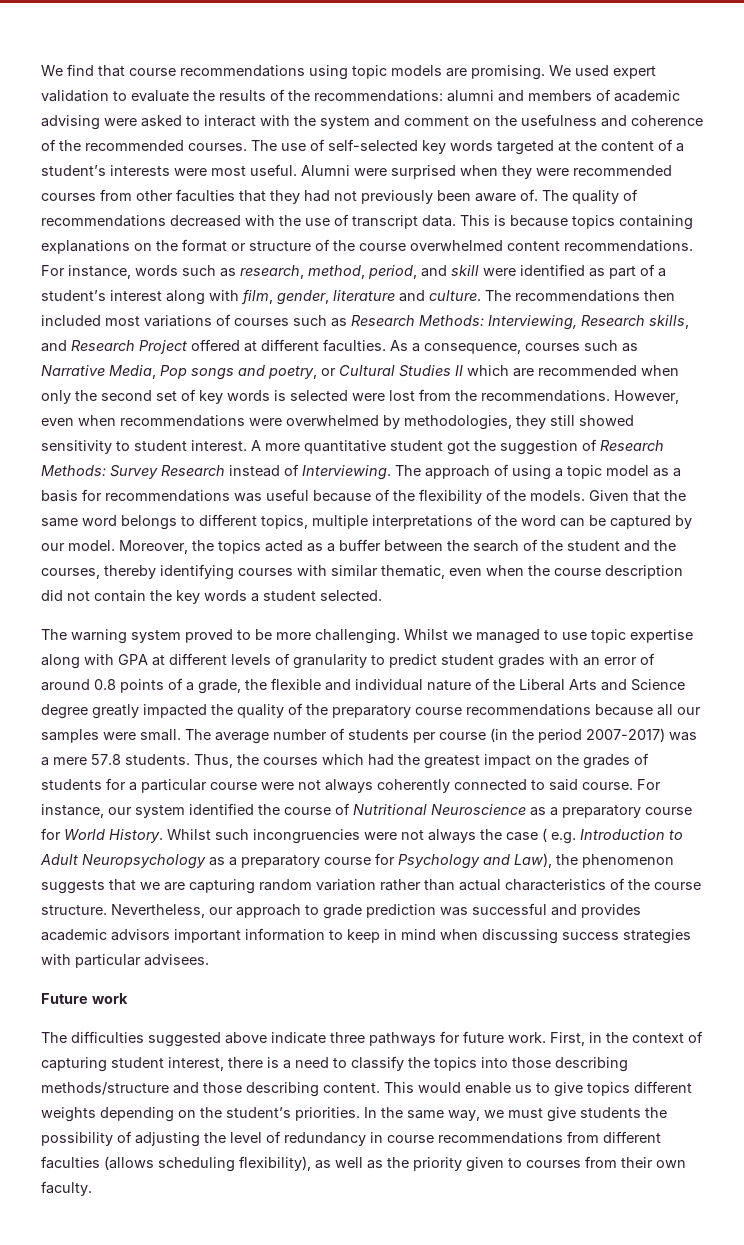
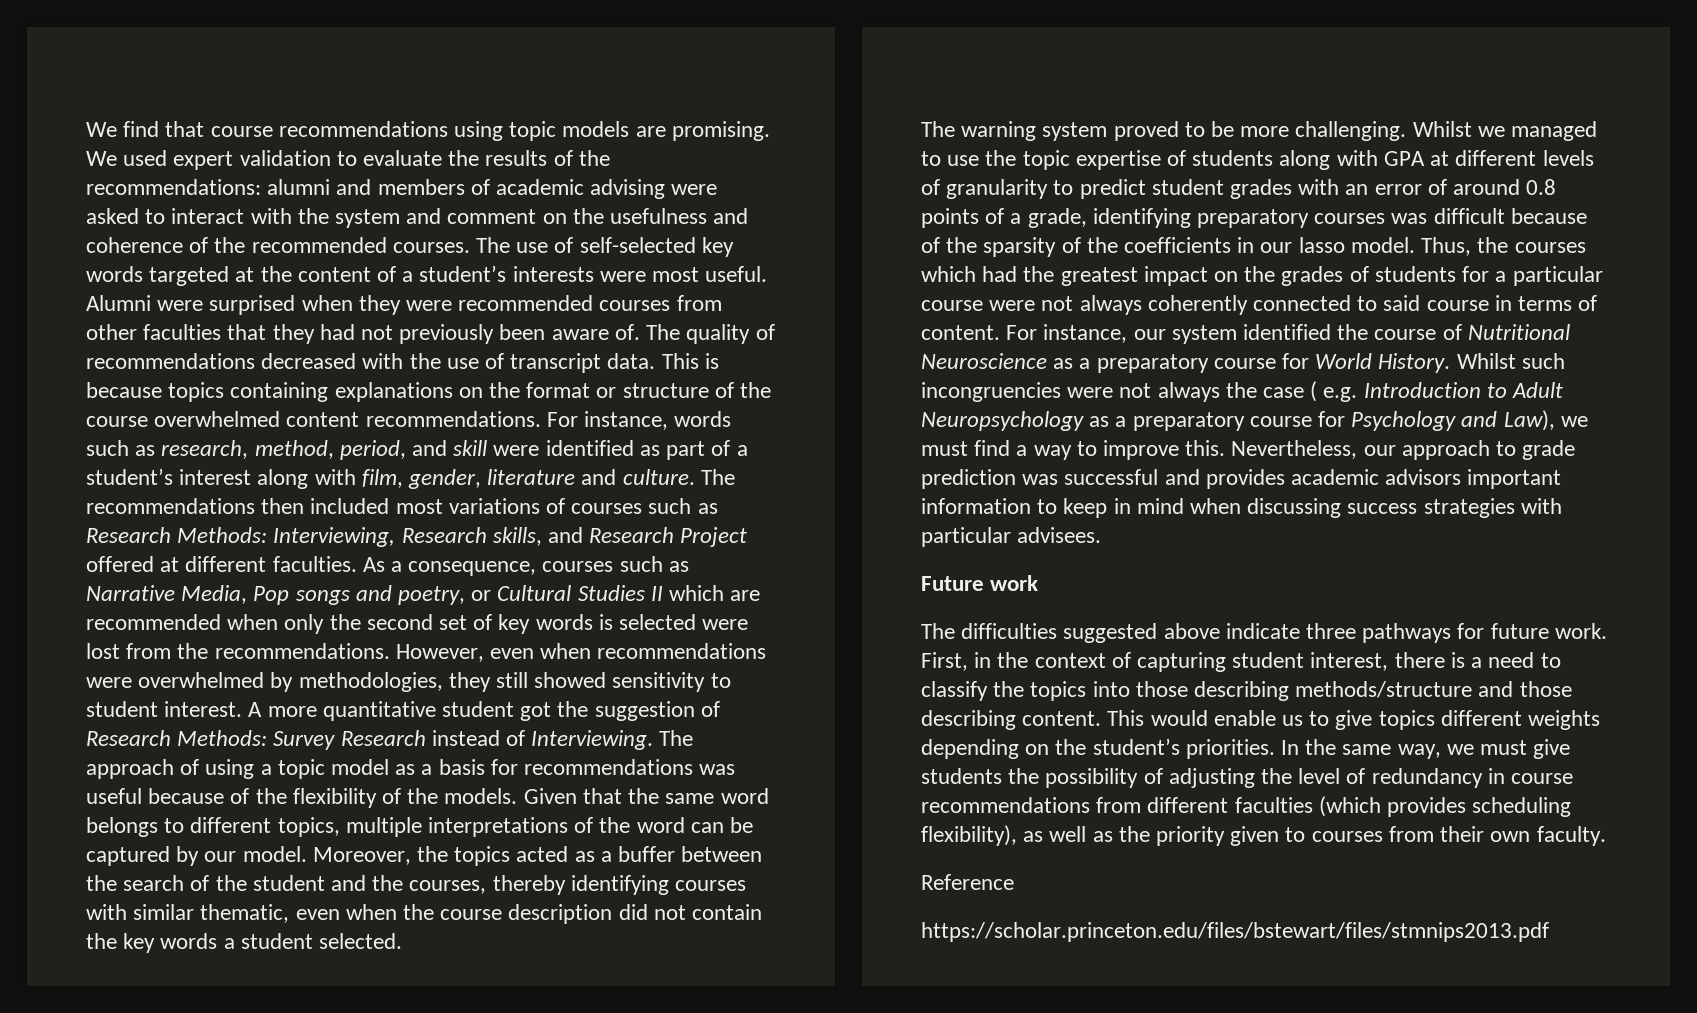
- Whilst we managed to use topic expertise along with GPA at different levels of granularity to predict student grades with an error of around 0.8 points of a grade, the flexible and individual nature of the Liberal Arts and Science degree greatly impacted the quality of the preparatory course recommendations because all our samples were small. The average number of students per course (in the period 2007-2017) was a mere 57.8 students.
+ Whilst we managed to use the topic expertise of students along with GPA at different levels of granularity to predict student grades with an error of around 0.8 points of a grade, identifying preparatory courses was difficult because of the sparsity of the coefficients in our lasso model.
- Thus, the courses which had the greatest impact on the grades of students for a particular course were not always coherently connected to said course.
+ Thus, the courses which had the greatest impact on the grades of students for a particular course were not always coherently connected to said course in terms of content.
- Whilst such incongruencies were not always the case ( e.g. Introduction to Adult Neuropsychology as a preparatory course for Psychology and Law), the phenomenon suggests that we are capturing random variation rather than actual characteristics of the course structure.
+ Whilst such incongruencies were not always the case ( e.g. Introduction to Adult Neuropsychology as a preparatory course for Psychology and Law), we must find a way to improve this.
- In the same way, we must give students the possibility of adjusting the level of redundancy in course recommendations from different faculties (allows scheduling flexibility), as well as the priority given to courses from their own faculty.
+ In the same way, we must give students the possibility of adjusting the level of redundancy in course recommendations from different faculties (which provides scheduling flexibility), as well as the priority given to courses from their own faculty.
+ Reference
+ https://scholar.princeton.edu/files/bstewart/files/stmnips2013.pdf

